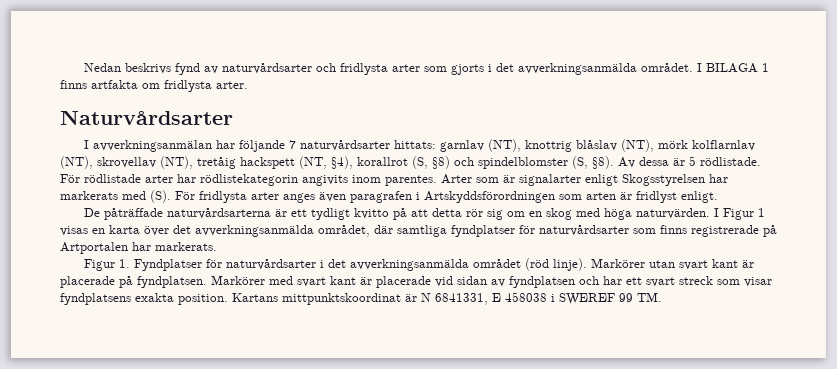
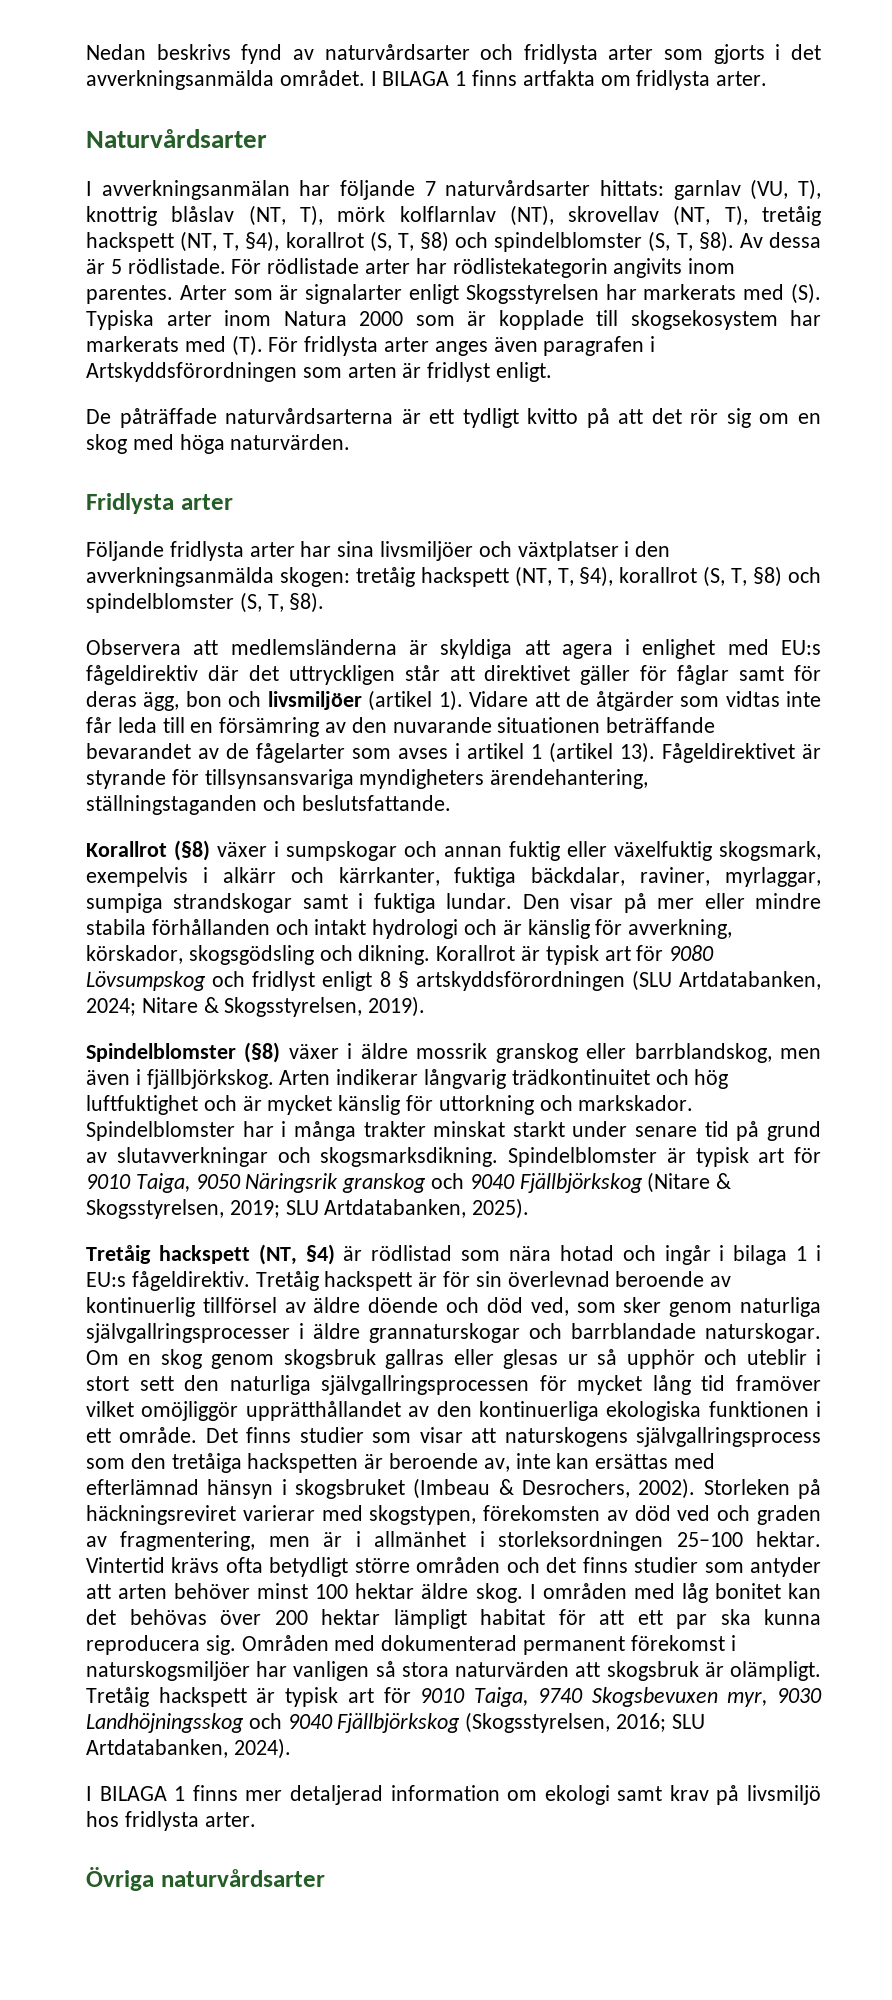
- I avverkningsanmälan har följande 7 naturvårdsarter hittats: garnlav (NT), knottrig blåslav (NT), mörk kolflarnlav (NT), skrovellav (NT), tretåig hackspett (NT, §4), korallrot (S, §8) och spindelblomster (S, §8).
+ I avverkningsanmälan har följande 7 naturvårdsarter hittats: garnlav (VU, T), knottrig blåslav (NT, T), mörk kolflarnlav (NT), skrovellav (NT, T), tretåig hackspett (NT, T, §4), korallrot (S, T, §8) och spindelblomster (S, T, §8).
- Arter som är signalarter enligt Skogsstyrelsen har markerats med (S). För fridlysta arter anges även paragrafen i Artskyddsförordningen som arten är fridlyst enligt.
+ Arter som är signalarter enligt Skogsstyrelsen har markerats med (S). Typiska arter inom Natura 2000 som är kopplade till skogsekosystem har markerats med (T). För fridlysta arter anges även paragrafen i Artskyddsförordningen som arten är fridlyst enligt.
- De påträffade naturvårdsarterna är ett tydligt kvitto på att detta rör sig om en skog med höga naturvärden. I Figur 1 visas en karta över det avverkningsanmälda området, där samtliga fyndplatser för naturvårdsarter som finns registrerade på Artportalen har markerats.
- Figur 1. Fyndplatser för naturvårdsarter i det avverkningsanmälda området (röd linje). Markörer utan svart kant är placerade på fyndplatsen. Markörer med svart kant är placerade vid sidan av fyndplatsen och har ett svart streck som visar fyndplatsens exakta position. Kartans mittpunktskoordinat är N 6841331, E 458038 i SWEREF 99 TM.
+ De påträffade naturvårdsarterna är ett tydligt kvitto på att det rör sig om en skog med höga naturvärden.
+ Fridlysta arter
+ Följande fridlysta arter har sina livsmiljöer och växtplatser i den avverkningsanmälda skogen: tretåig hackspett (NT, T, §4), korallrot (S, T, §8) och spindelblomster (S, T, §8).
+ Observera att medlemsländerna är skyldiga att agera i enlighet med EU:s fågeldirektiv där det uttryckligen står att direktivet gäller för fåglar samt för deras ägg, bon och livsmiljöer (artikel 1). Vidare att de åtgärder som vidtas inte får leda till en försämring av den nuvarande situationen beträffande bevarandet av de fågelarter som avses i artikel 1 (artikel 13). Fågeldirektivet är styrande för tillsynsansvariga myndigheters ärendehantering, ställningstaganden och beslutsfattande.
+ Korallrot (§8) växer i sumpskogar och annan fuktig eller växelfuktig skogsmark, exempelvis i alkärr och kärrkanter, fuktiga bäckdalar, raviner, myrlaggar, sumpiga strandskogar samt i fuktiga lundar. Den visar på mer eller mindre stabila förhållanden och intakt hydrologi och är känslig för avverkning, körskador, skogsgödsling och dikning. Korallrot är typisk art för 9080 Lövsumpskog och fridlyst enligt 8 § artskyddsförordningen (SLU Artdatabanken, 2024; Nitare & Skogsstyrelsen, 2019).
+ Spindelblomster (§8) växer i äldre mossrik granskog eller barrblandskog, men även i fjällbjörkskog. Arten indikerar långvarig trädkontinuitet och hög luftfuktighet och är mycket känslig för uttorkning och markskador. Spindelblomster har i många trakter minskat starkt under senare tid på grund av slutavverkningar och skogsmarksdikning. Spindelblomster är typisk art för 9010 Taiga, 9050 Näringsrik granskog och 9040 Fjällbjörkskog (Nitare & Skogsstyrelsen, 2019; SLU Artdatabanken, 2025).
+ Tretåig hackspett (NT, §4) är rödlistad som nära hotad och ingår i bilaga 1 i EU:s fågeldirektiv. Tretåig hackspett är för sin överlevnad beroende av kontinuerlig tillförsel av äldre döende och död ved, som sker genom naturliga självgallringsprocesser i äldre grannaturskogar och barrblandade naturskogar. Om en skog genom skogsbruk gallras eller glesas ur så upphör och uteblir i stort sett den naturliga självgallringsprocessen för mycket lång tid framöver vilket omöjliggör upprätthållandet av den kontinuerliga ekologiska funktionen i ett område. Det finns studier som visar att naturskogens självgallringsprocess som den tretåiga hackspetten är beroende av, inte kan ersättas med efterlämnad hänsyn i skogsbruket (Imbeau & Desrochers, 2002). Storleken på häckningsreviret varierar med skogstypen, förekomsten av död ved och graden av fragmentering, men är i allmänhet i storleksordningen 25–100 hektar. Vintertid krävs ofta betydligt större områden och det finns studier som antyder att arten behöver minst 100 hektar äldre skog. I områden med låg bonitet kan det behövas över 200 hektar lämpligt habitat för att ett par ska kunna reproducera sig. Områden med dokumenterad permanent förekomst i naturskogsmiljöer har vanligen så stora naturvärden att skogsbruk är olämpligt. Tretåig hackspett är typisk art för 9010 Taiga, 9740 Skogsbevuxen myr, 9030 Landhöjningsskog och 9040 Fjällbjörkskog (Skogsstyrelsen, 2016; SLU Artdatabanken, 2024).
+ I BILAGA 1 finns mer detaljerad information om ekologi samt krav på livsmiljö hos fridlysta arter.
+ Övriga naturvårdsarter

